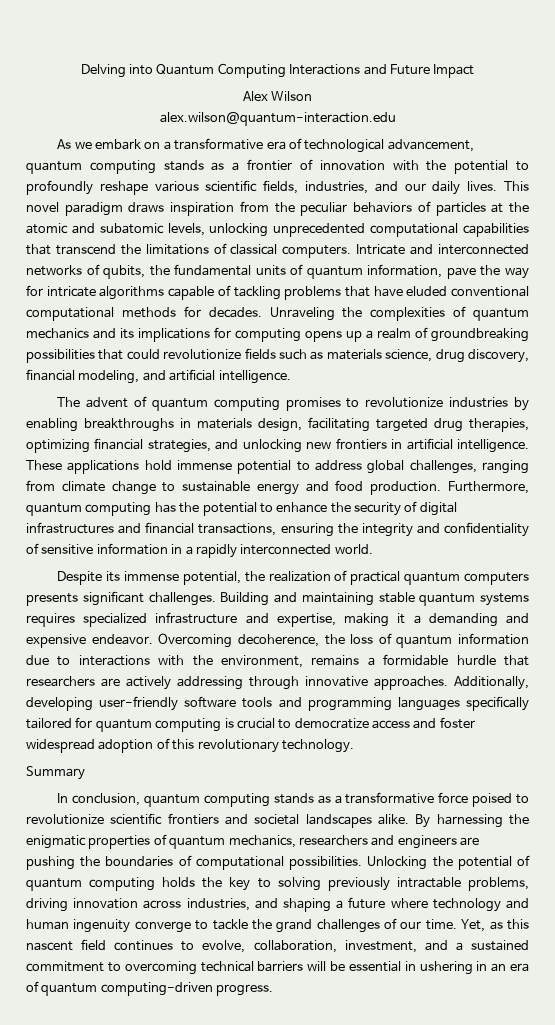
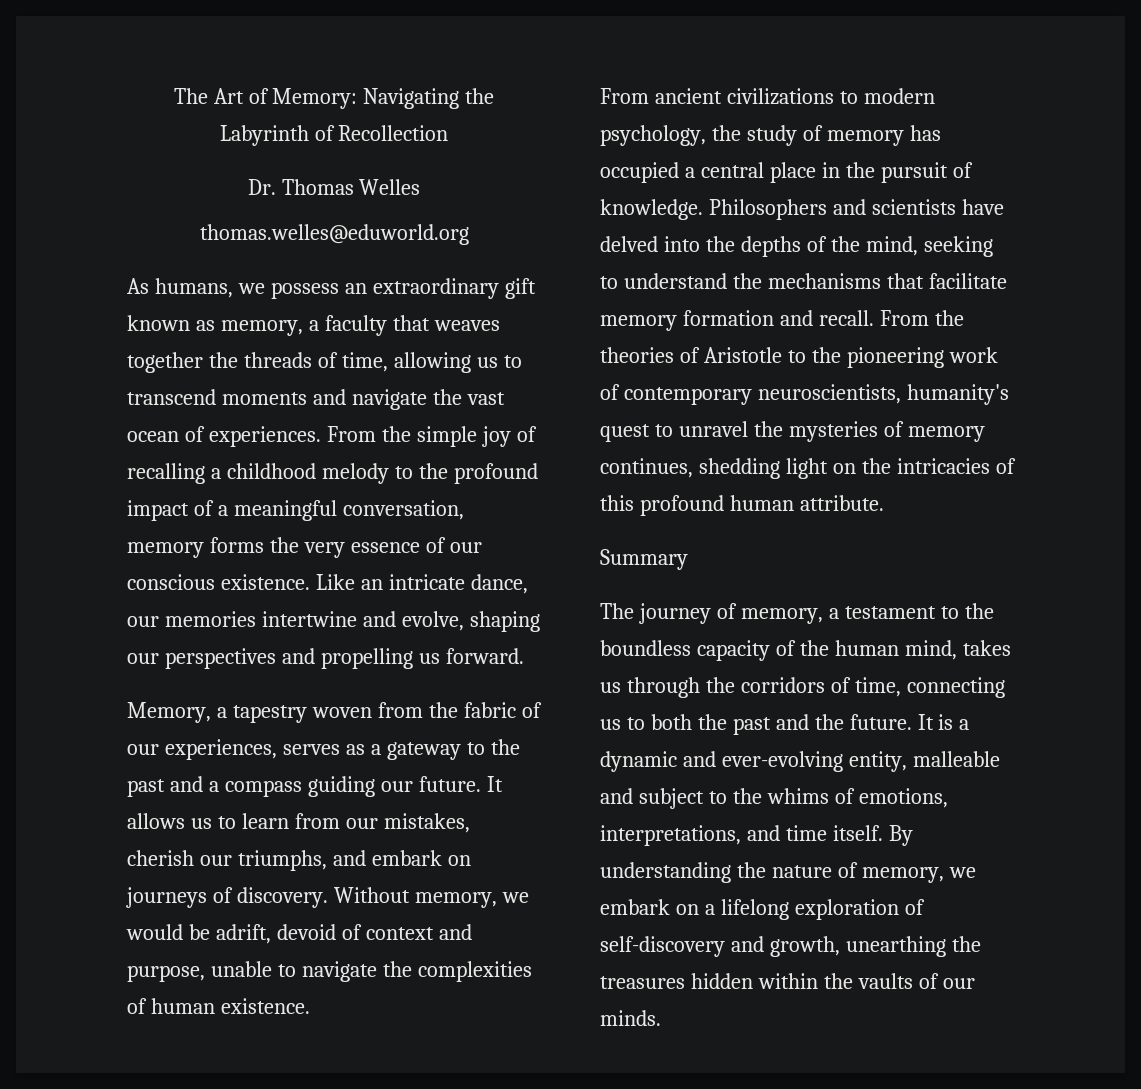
- Delving into Quantum Computing Interactions and Future Impact
- Alex Wilson
- alex.wilson@quantum-interaction.edu
- As we embark on a transformative era of technological advancement, quantum computing stands as a frontier of innovation with the potential to profoundly reshape various scientific fields, industries, and our daily lives. This novel paradigm draws inspiration from the peculiar behaviors of particles at the atomic and subatomic levels, unlocking unprecedented computational capabilities that transcend the limitations of classical computers. Intricate and interconnected networks of qubits, the fundamental units of quantum information, pave the way for intricate algorithms capable of tackling problems that have eluded conventional computational methods for decades. Unraveling the complexities of quantum mechanics and its implications for computing opens up a realm of groundbreaking possibilities that could revolutionize fields such as materials science, drug discovery, financial modeling, and artificial intelligence.
- The advent of quantum computing promises to revolutionize industries by enabling breakthroughs in materials design, facilitating targeted drug therapies, optimizing financial strategies, and unlocking new frontiers in artificial intelligence. These applications hold immense potential to address global challenges, ranging from climate change to sustainable energy and food production. Furthermore, quantum computing has the potential to enhance the security of digital infrastructures and financial transactions, ensuring the integrity and confidentiality of sensitive information in a rapidly interconnected world.
- Despite its immense potential, the realization of practical quantum computers presents significant challenges. Building and maintaining stable quantum systems requires specialized infrastructure and expertise, making it a demanding and expensive endeavor. Overcoming decoherence, the loss of quantum information due to interactions with the environment, remains a formidable hurdle that researchers are actively addressing through innovative approaches. Additionally, developing user-friendly software tools and programming languages specifically tailored for quantum computing is crucial to democratize access and foster widespread adoption of this revolutionary technology.
+ The Art of Memory: Navigating the Labyrinth of Recollection
+ Dr. Thomas Welles
+ thomas.welles@eduworld.org
+ As humans, we possess an extraordinary gift known as memory, a faculty that weaves together the threads of time, allowing us to transcend moments and navigate the vast ocean of experiences. From the simple joy of recalling a childhood melody to the profound impact of a meaningful conversation, memory forms the very essence of our conscious existence. Like an intricate dance, our memories intertwine and evolve, shaping our perspectives and propelling us forward.
+ Memory, a tapestry woven from the fabric of our experiences, serves as a gateway to the past and a compass guiding our future. It allows us to learn from our mistakes, cherish our triumphs, and embark on journeys of discovery. Without memory, we would be adrift, devoid of context and purpose, unable to navigate the complexities of human existence.
+ From ancient civilizations to modern psychology, the study of memory has occupied a central place in the pursuit of knowledge. Philosophers and scientists have delved into the depths of the mind, seeking to understand the mechanisms that facilitate memory formation and recall. From the theories of Aristotle to the pioneering work of contemporary neuroscientists, humanity's quest to unravel the mysteries of memory continues, shedding light on the intricacies of this profound human attribute.
  Summary
- In conclusion, quantum computing stands as a transformative force poised to revolutionize scientific frontiers and societal landscapes alike. By harnessing the enigmatic properties of quantum mechanics, researchers and engineers are pushing the boundaries of computational possibilities. Unlocking the potential of quantum computing holds the key to solving previously intractable problems, driving innovation across industries, and shaping a future where technology and human ingenuity converge to tackle the grand challenges of our time. Yet, as this nascent field continues to evolve, collaboration, investment, and a sustained commitment to overcoming technical barriers will be essential in ushering in an era of quantum computing-driven progress.
+ The journey of memory, a testament to the boundless capacity of the human mind, takes us through the corridors of time, connecting us to both the past and the future. It is a dynamic and ever-evolving entity, malleable and subject to the whims of emotions, interpretations, and time itself. By understanding the nature of memory, we embark on a lifelong exploration of self-discovery and growth, unearthing the treasures hidden within the vaults of our minds.

